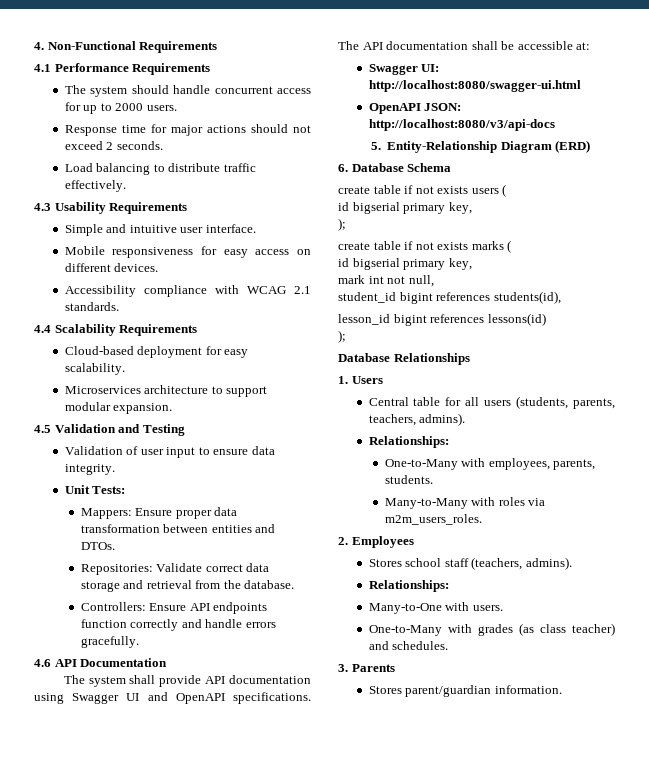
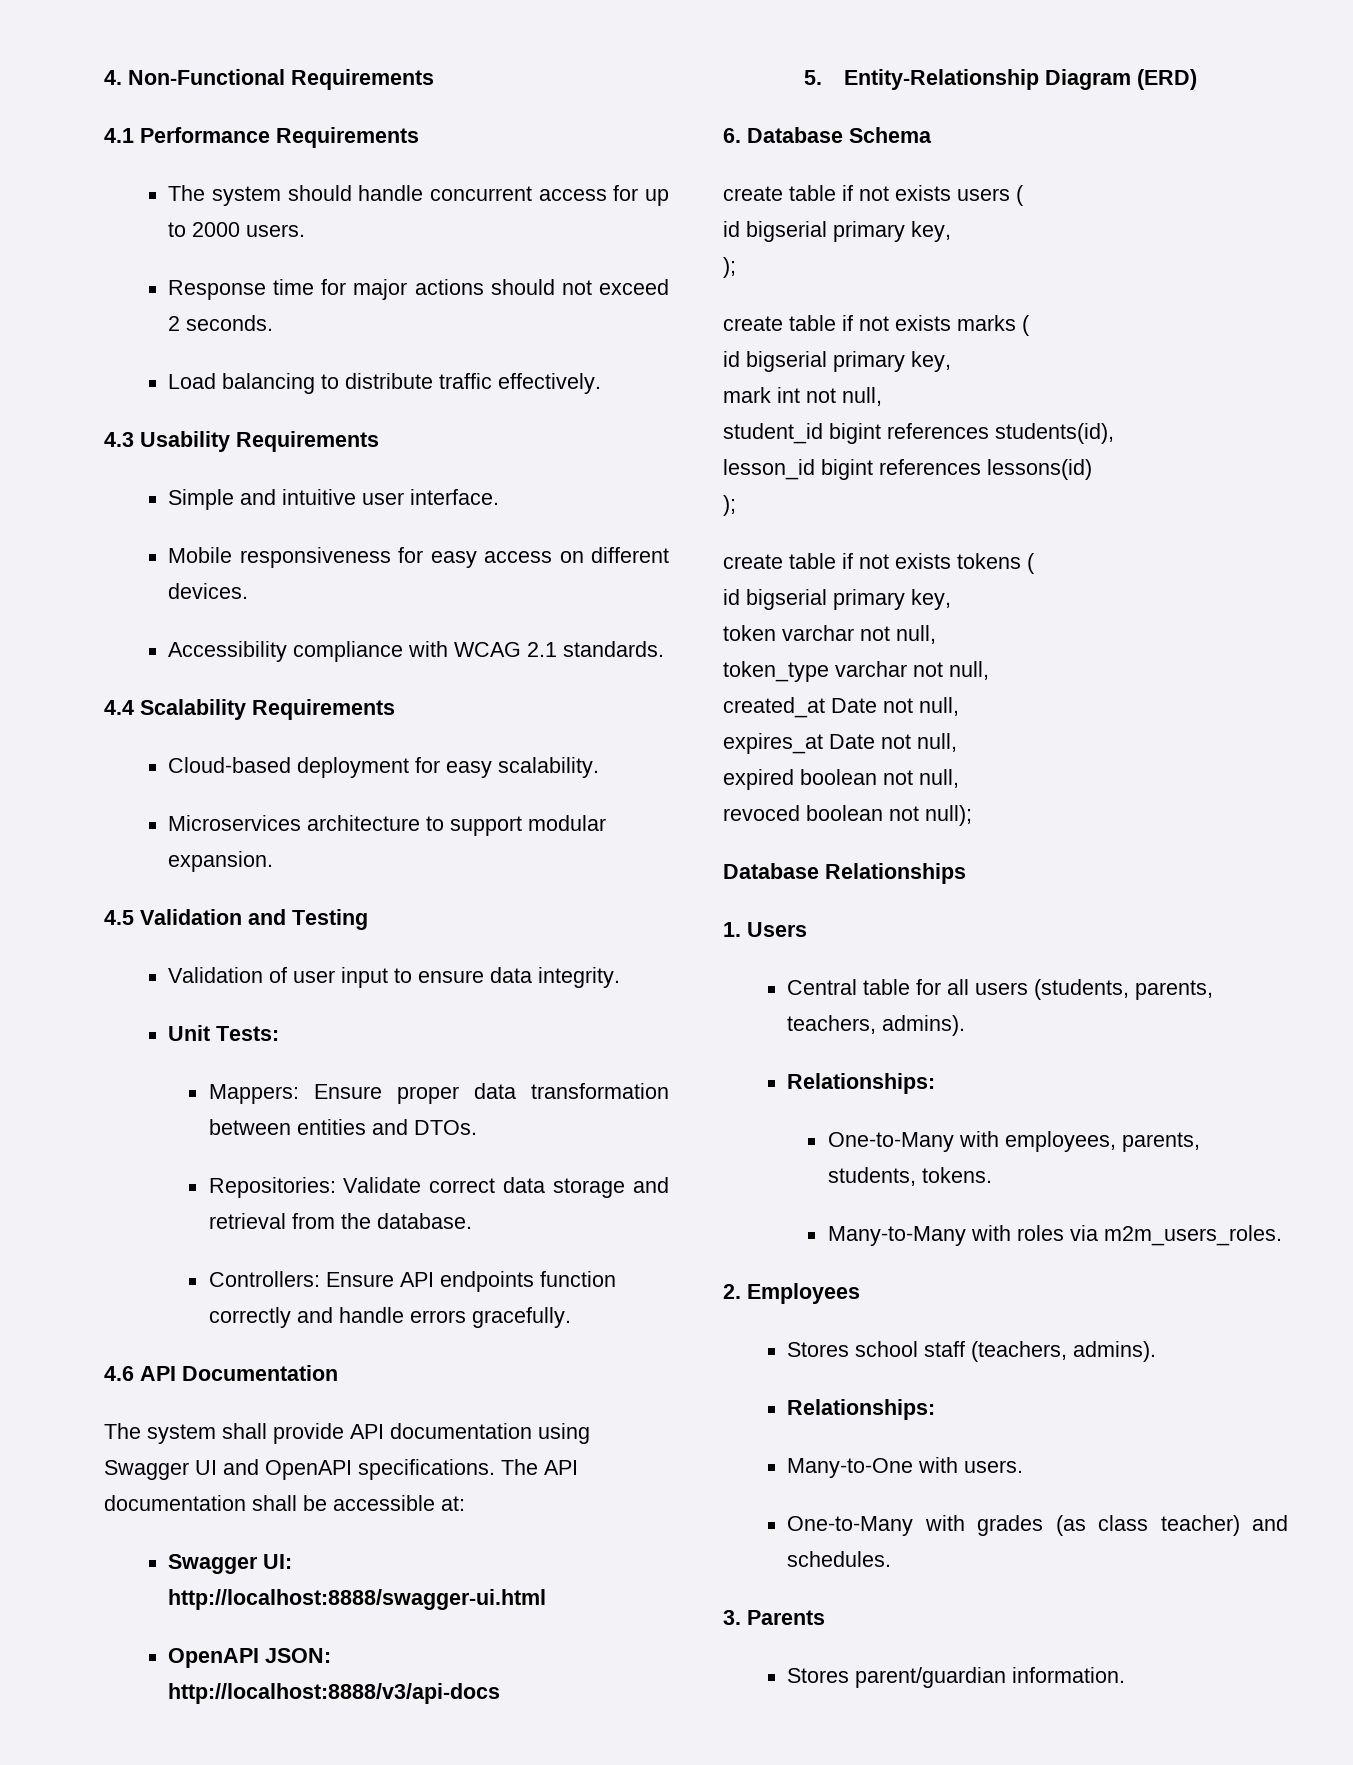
- Swagger UI: http://localhost:8080/swagger-ui.html
+ Swagger UI: http://localhost:8888/swagger-ui.html
- OpenAPI JSON: http://localhost:8080/v3/api-docs
+ OpenAPI JSON: http://localhost:8888/v3/api-docs
+ create table if not exists tokens (
+ id bigserial primary key,
+ token varchar not null,
+ token_type varchar not null,
+ created_at Date not null,
+ expires_at Date not null,
+ expired boolean not null,
+ revoced boolean not null);
- One-to-Many with employees, parents, students.
+ One-to-Many with employees, parents, students, tokens.

